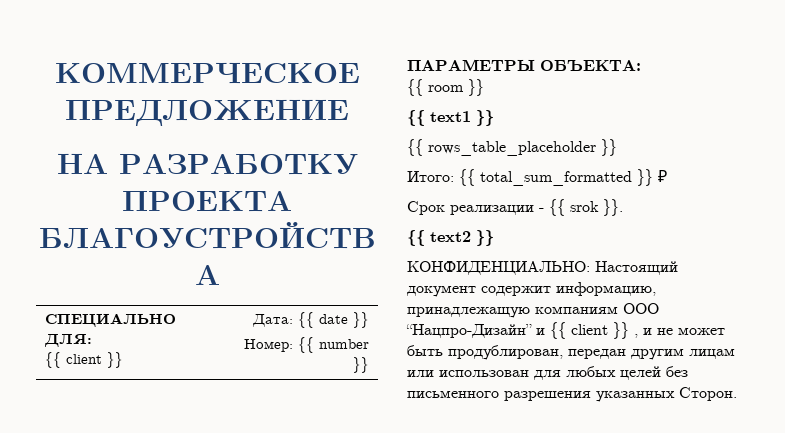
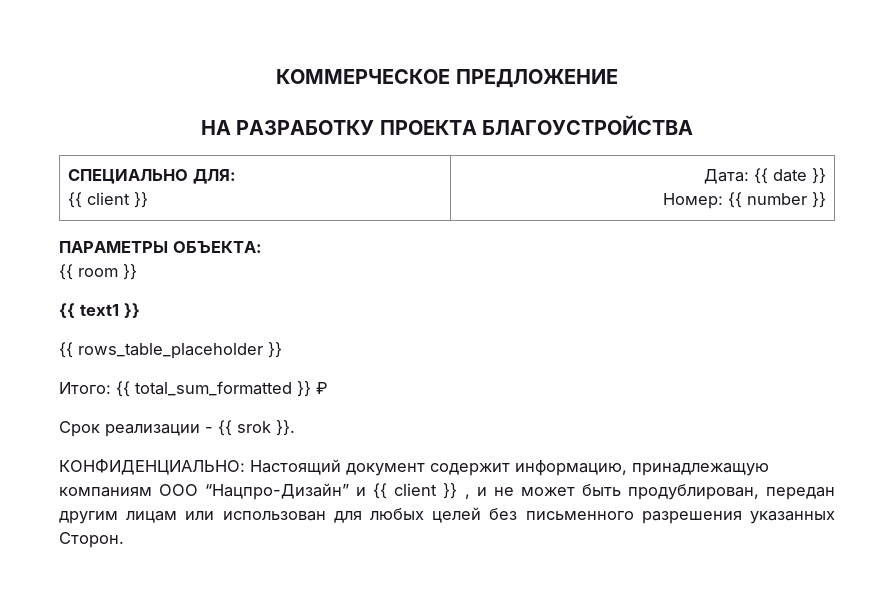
- {{ text2 }}

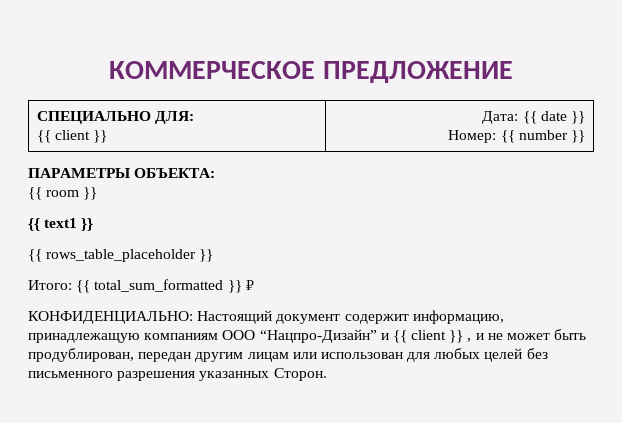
- НА РАЗРАБОТКУ ПРОЕКТА БЛАГОУСТРОЙСТВА
- Срок реализации - {{ srok }}.

